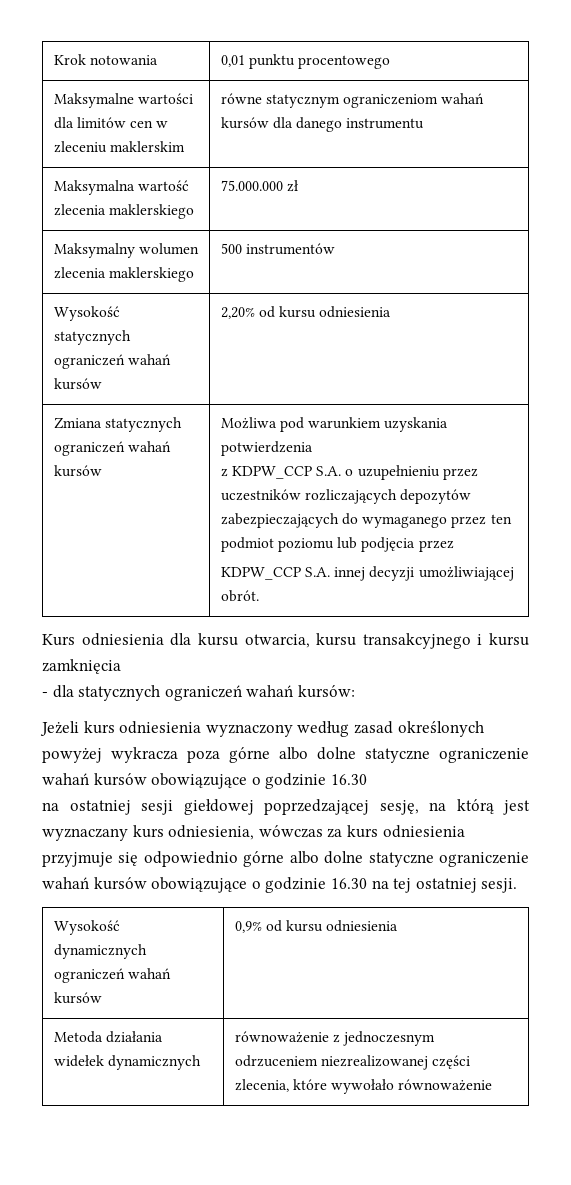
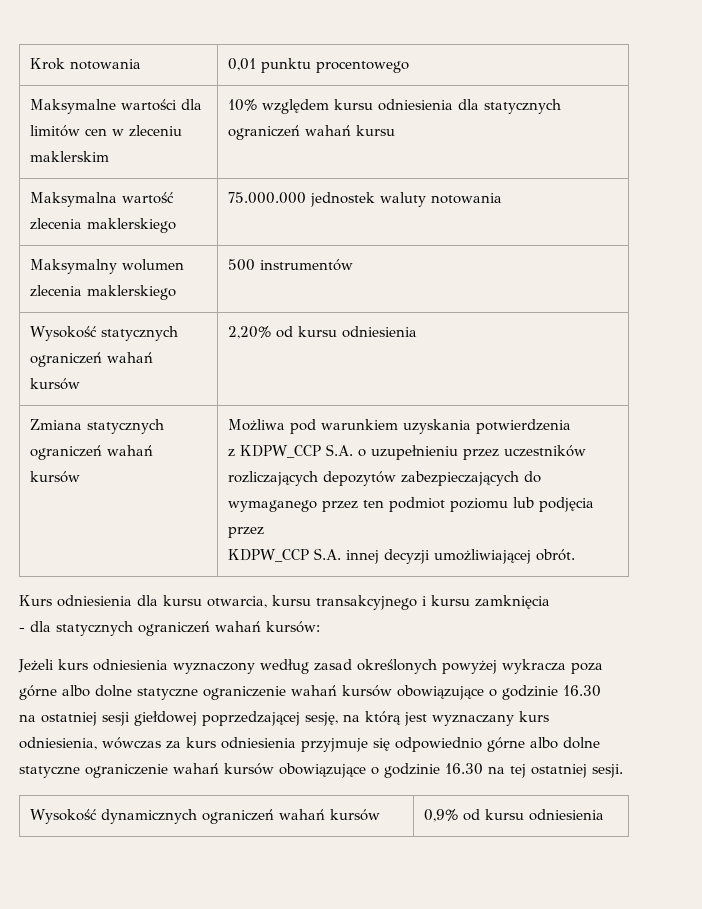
- Maksymalne wartości dla limitów cen w zleceniu maklerskim | równe statycznym ograniczeniom wahań kursów dla danego instrumentu
+ Maksymalne wartości dla limitów cen w zleceniu maklerskim | 10% względem kursu odniesienia dla statycznych ograniczeń wahań kursu
- Maksymalna wartość zlecenia maklerskiego | 75.000.000 zł
+ Maksymalna wartość zlecenia maklerskiego | 75.000.000 jednostek waluty notowania
- Metoda działania widełek dynamicznych | równoważenie z jednoczesnym odrzuceniem niezrealizowanej części zlecenia, które wywołało równoważenie

